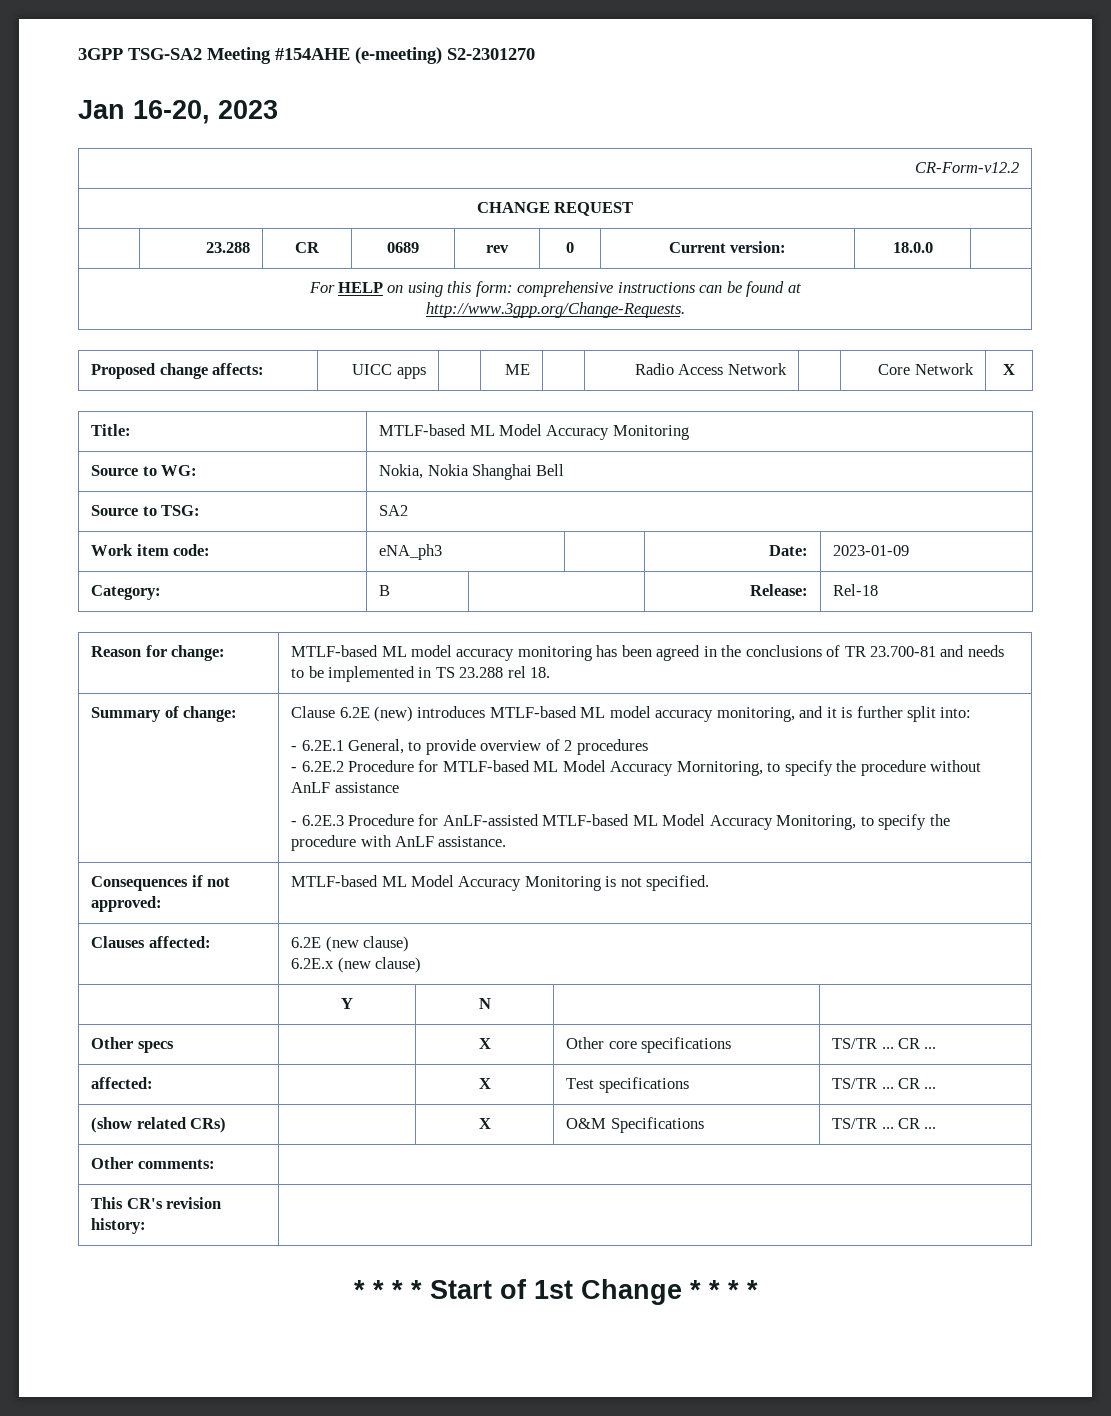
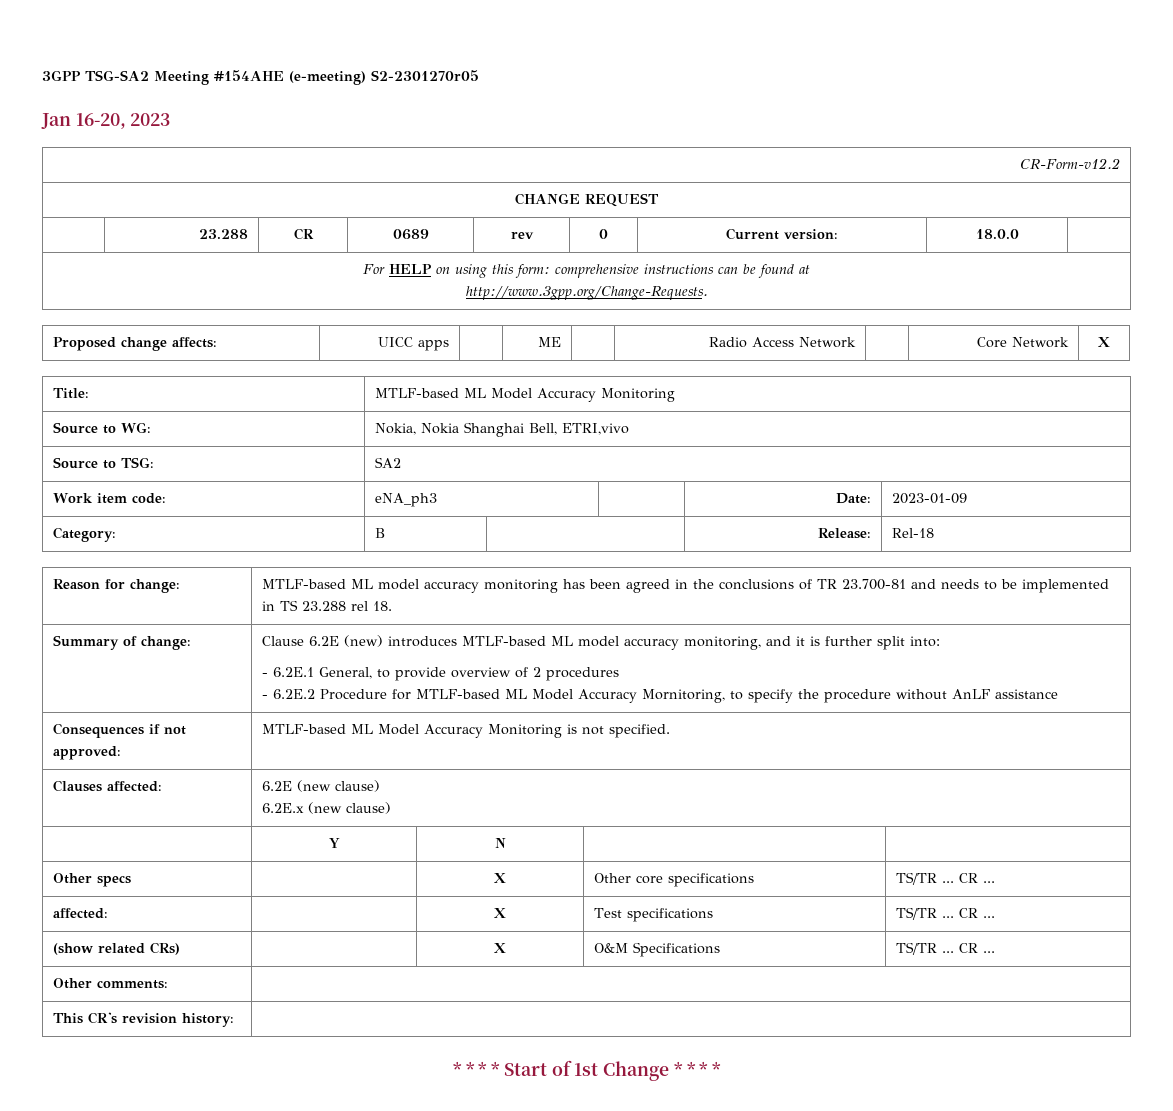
- 3GPP TSG-SA2 Meeting #154AHE (e-meeting) S2-2301270
+ 3GPP TSG-SA2 Meeting #154AHE (e-meeting) S2-2301270r05
- Source to WG: | Nokia, Nokia Shanghai Bell
+ Source to WG: | Nokia, Nokia Shanghai Bell, ETRI,vivo
- - 6.2E.3 Procedure for AnLF-assisted MTLF-based ML Model Accuracy Monitoring, to specify the procedure with AnLF assistance.

